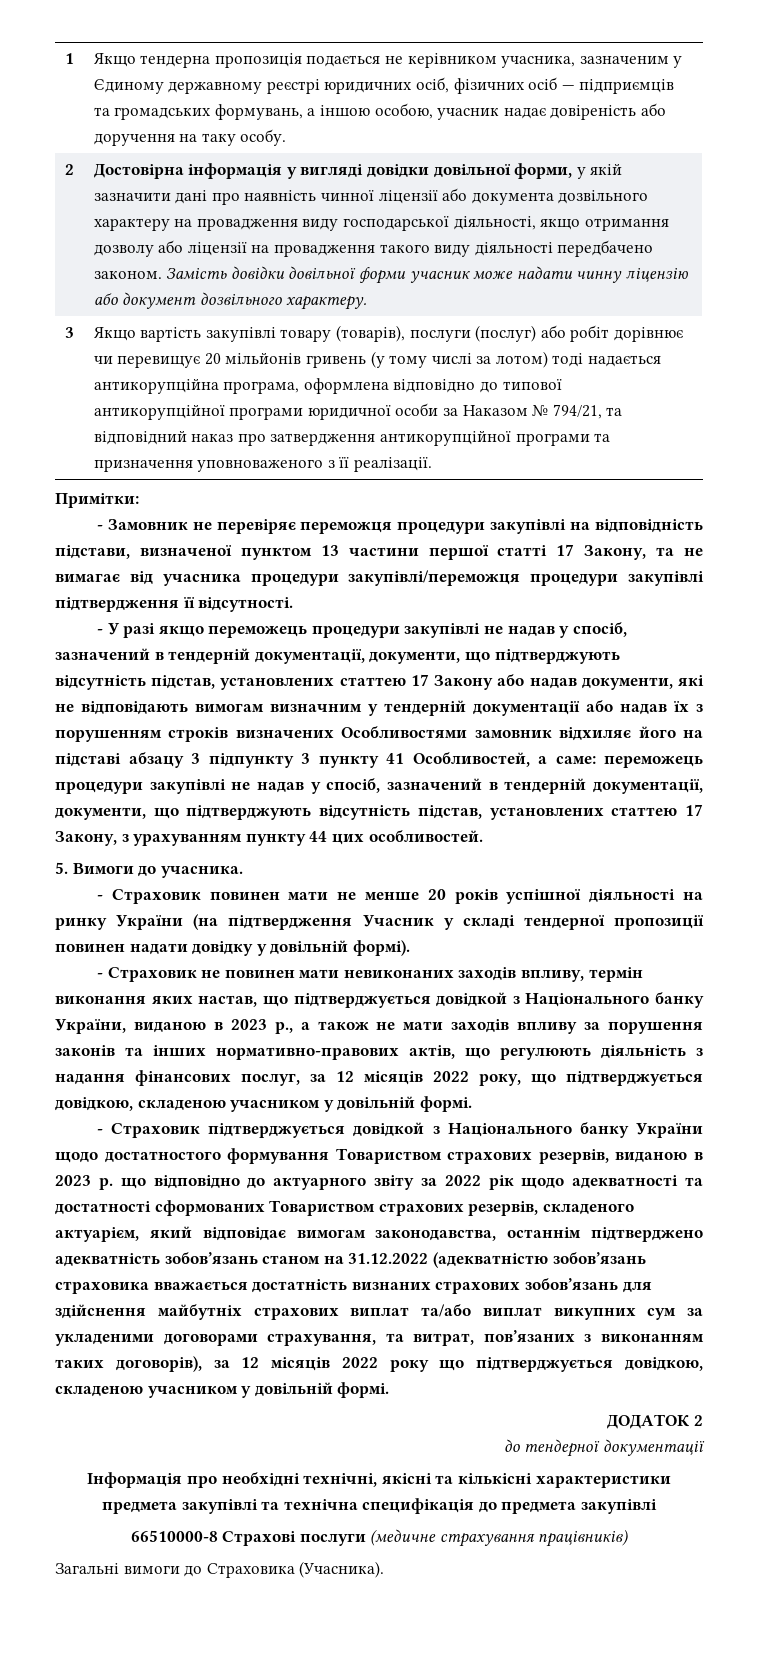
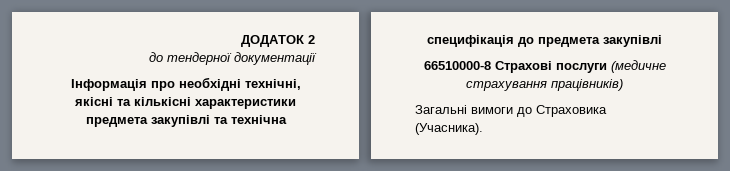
- 1 | Якщо тендерна пропозиція подається не керівником учасника, зазначеним у Єдиному державному реєстрі юридичних осіб, фізичних осіб — підприємців та громадських формувань, а іншою особою, учасник надає довіреність або доручення на таку особу.
- 2 | Достовірна інформація у вигляді довідки довільної форми, у якій зазначити дані про наявність чинної ліцензії або документа дозвільного характеру на провадження виду господарської діяльності, якщо отримання дозволу або ліцензії на провадження такого виду діяльності передбачено законом. Замість довідки довільної форми учасник може надати чинну ліцензію або документ дозвільного характеру.
- 3 | Якщо вартість закупівлі товару (товарів), послуги (послуг) або робіт дорівнює чи перевищує 20 мільйонів гривень (у тому числі за лотом) тоді надається антикорупційна програма, оформлена відповідно до типової антикорупційної програми юридичної особи за Наказом № 794/21, та відповідний наказ про затвердження антикорупційної програми та призначення уповноваженого з її реалізації.
- Примітки:
- - Замовник не перевіряє переможця процедури закупівлі на відповідність підстави, визначеної пунктом 13 частини першої статті 17 Закону, та не вимагає від учасника процедури закупівлі/переможця процедури закупівлі підтвердження її відсутності.
- - У разі якщо переможець процедури закупівлі не надав у спосіб, зазначений в тендерній документації, документи, що підтверджують відсутність підстав, установлених статтею 17 Закону або надав документи, які не відповідають вимогам визначним у тендерній документації або надав їх з порушенням строків визначених Особливостями замовник відхиляє його на підставі абзацу 3 підпункту 3 пункту 41 Особливостей, а саме: переможець процедури закупівлі не надав у спосіб, зазначений в тендерній документації, документи, що підтверджують відсутність підстав, установлених статтею 17 Закону, з урахуванням пункту 44 цих особливостей.
- 5. Вимоги до учасника.
- - Страховик повинен мати не менше 20 років успішної діяльності на ринку України (на підтвердження Учасник у складі тендерної пропозиції повинен надати довідку у довільній формі).
- - Страховик не повинен мати невиконаних заходів впливу, термін виконання яких настав, що підтверджується довідкой з Національного банку України, виданою в 2023 р., а також не мати заходів впливу за порушення законів та інших нормативно-правових актів, що регулюють діяльність з надання фінансових послуг, за 12 місяців 2022 року, що підтверджується довідкою, складеною учасником у довільній формі.
- - Страховик підтверджується довідкой з Національного банку України щодо достатностого формування Товариством страхових резервів, виданою в 2023 р. що відповідно до актуарного звіту за 2022 рік щодо адекватності та достатності сформованих Товариством страхових резервів, складеного актуарієм, який відповідає вимогам законодавства, останнім підтверджено адекватність зобов’язань станом на 31.12.2022 (адекватністю зобов’язань страховика вважається достатність визнаних страхових зобов’язань для здійснення майбутніх страхових виплат та/або виплат викупних сум за укладеними договорами страхування, та витрат, пов’язаних з виконанням таких договорів), за 12 місяців 2022 року що підтверджується довідкою, складеною учасником у довільній формі.

